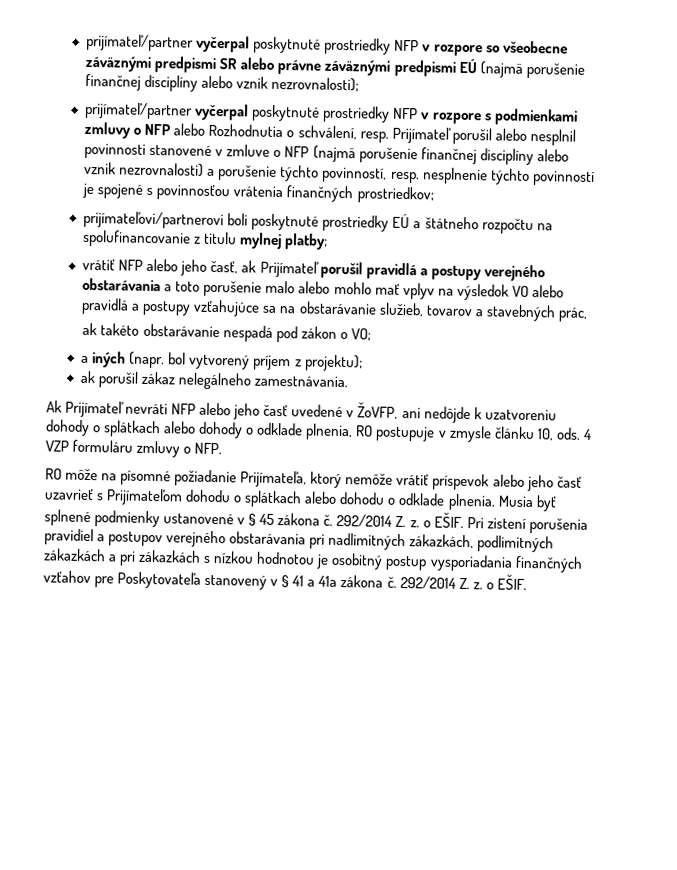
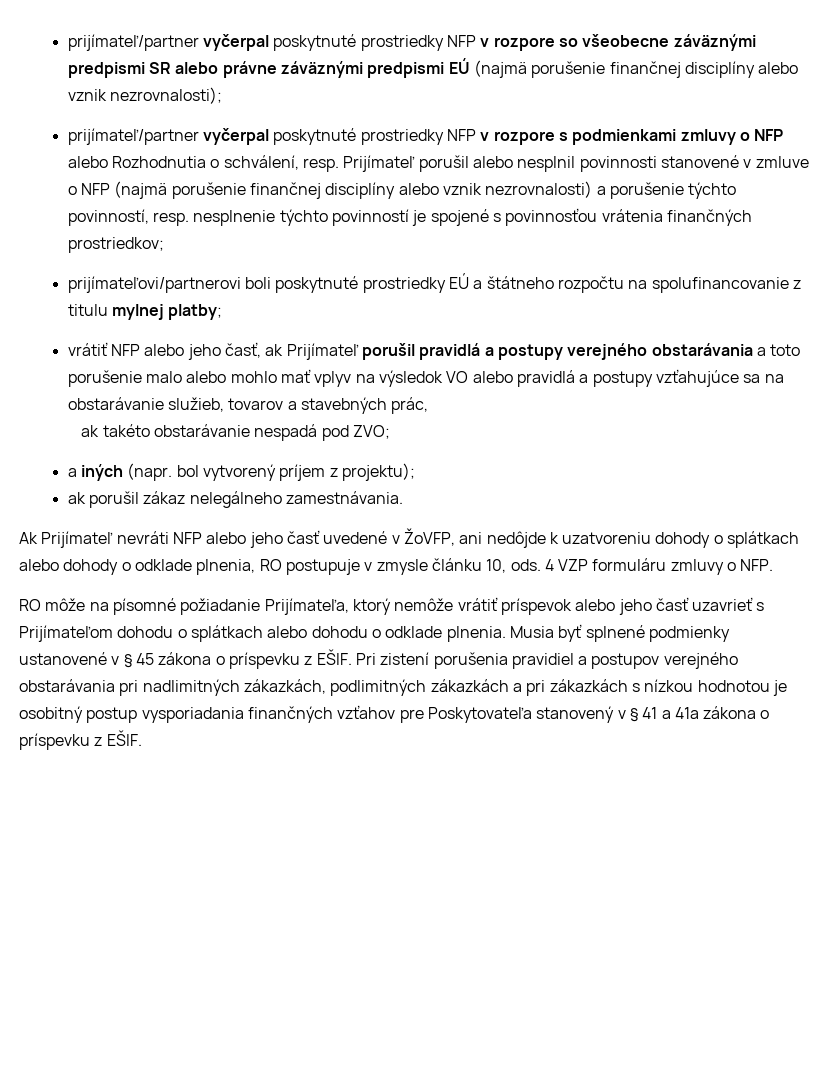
- ak takéto obstarávanie nespadá pod zákon o VO;
+ ak takéto obstarávanie nespadá pod ZVO;
- Musia byť splnené podmienky ustanovené v § 45 zákona č. 292/2014 Z. z. o EŠIF.
+ Musia byť splnené podmienky ustanovené v § 45 zákona o príspevku z EŠIF.
- Pri zistení porušenia pravidiel a postupov verejného obstarávania pri nadlimitných zákazkách, podlimitných zákazkách a pri zákazkách s nízkou hodnotou je osobitný postup vysporiadania finančných vzťahov pre Poskytovateľa stanovený v § 41 a 41a zákona č. 292/2014 Z. z. o EŠIF.
+ Pri zistení porušenia pravidiel a postupov verejného obstarávania pri nadlimitných zákazkách, podlimitných zákazkách a pri zákazkách s nízkou hodnotou je osobitný postup vysporiadania finančných vzťahov pre Poskytovateľa stanovený v § 41 a 41a zákona o príspevku z EŠIF.

